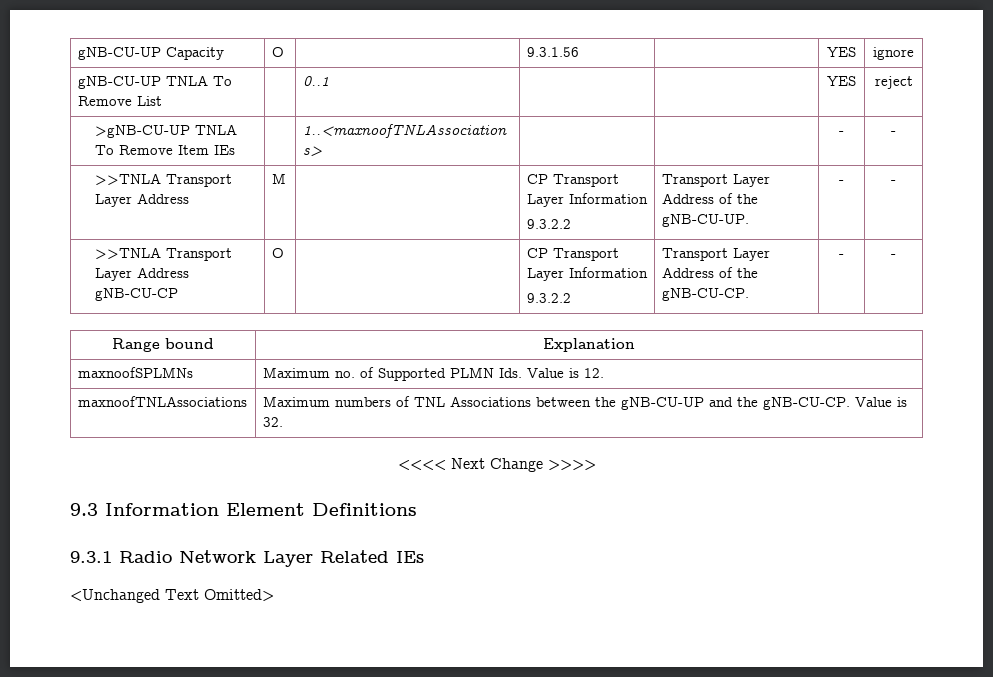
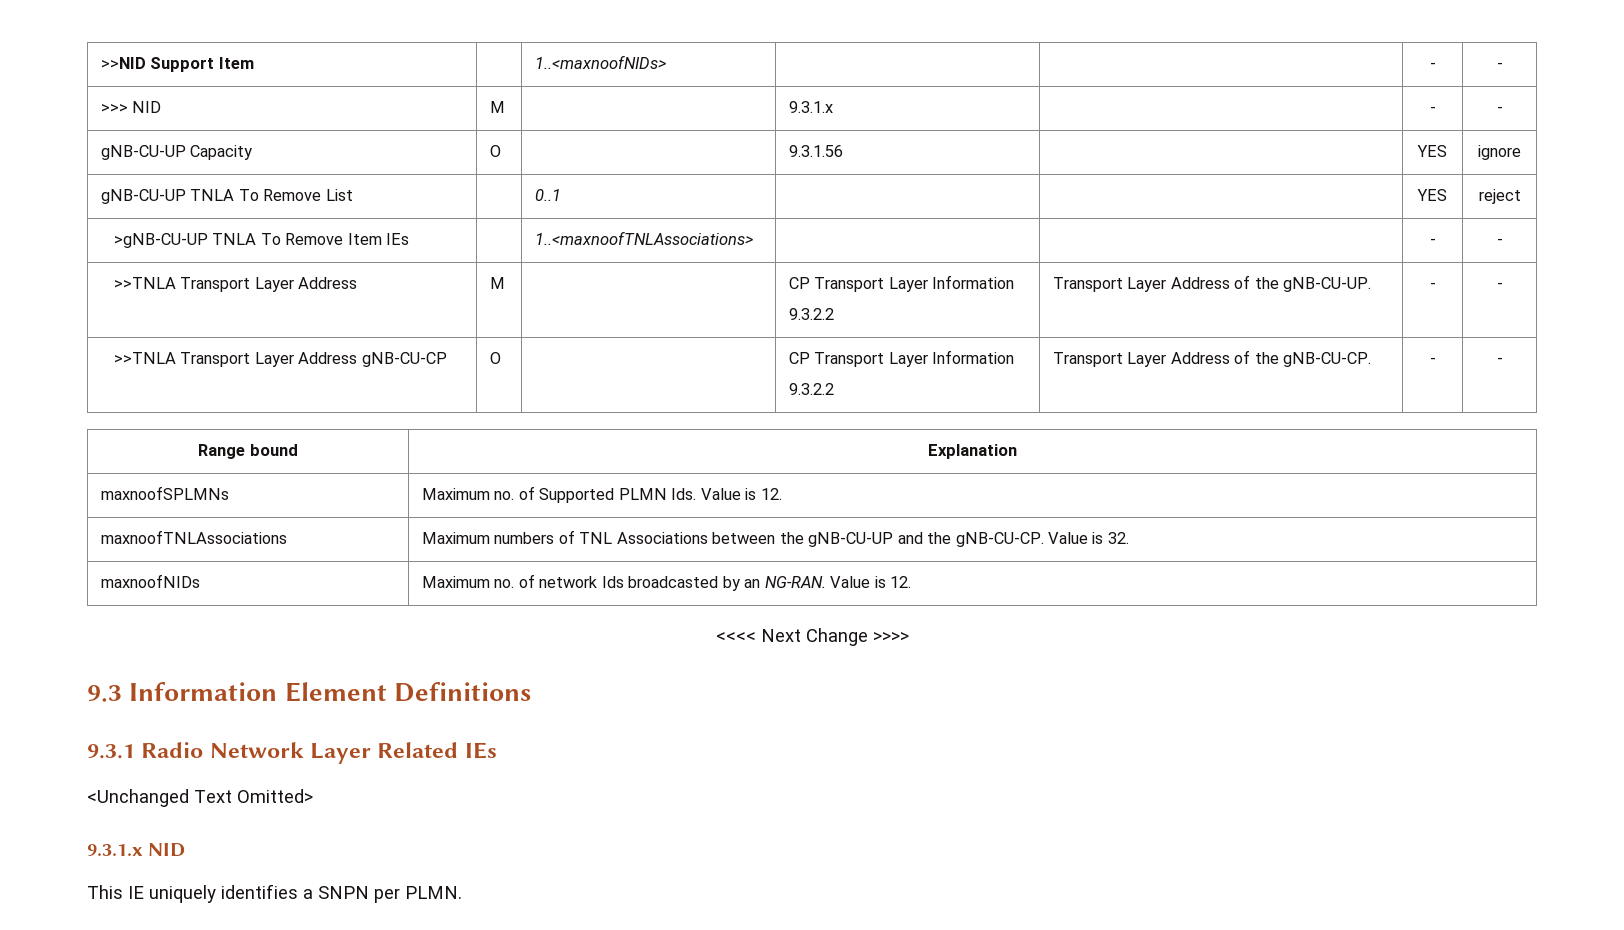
+ >>NID Support Item | | 1..<maxnoofNIDs> | | | - | -
+ >>> NID | M | | 9.3.1.x | | - | -
+ maxnoofNIDs | Maximum no. of network Ids broadcasted by an NG-RAN. Value is 12.
+ 9.3.1.x NID
+ This IE uniquely identifies a SNPN per PLMN.

